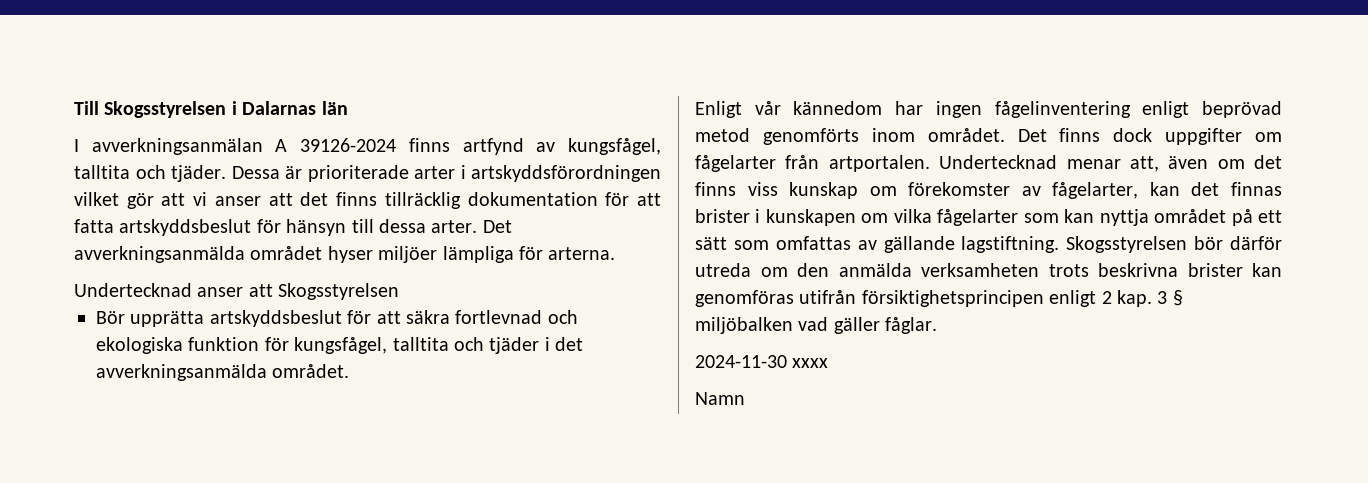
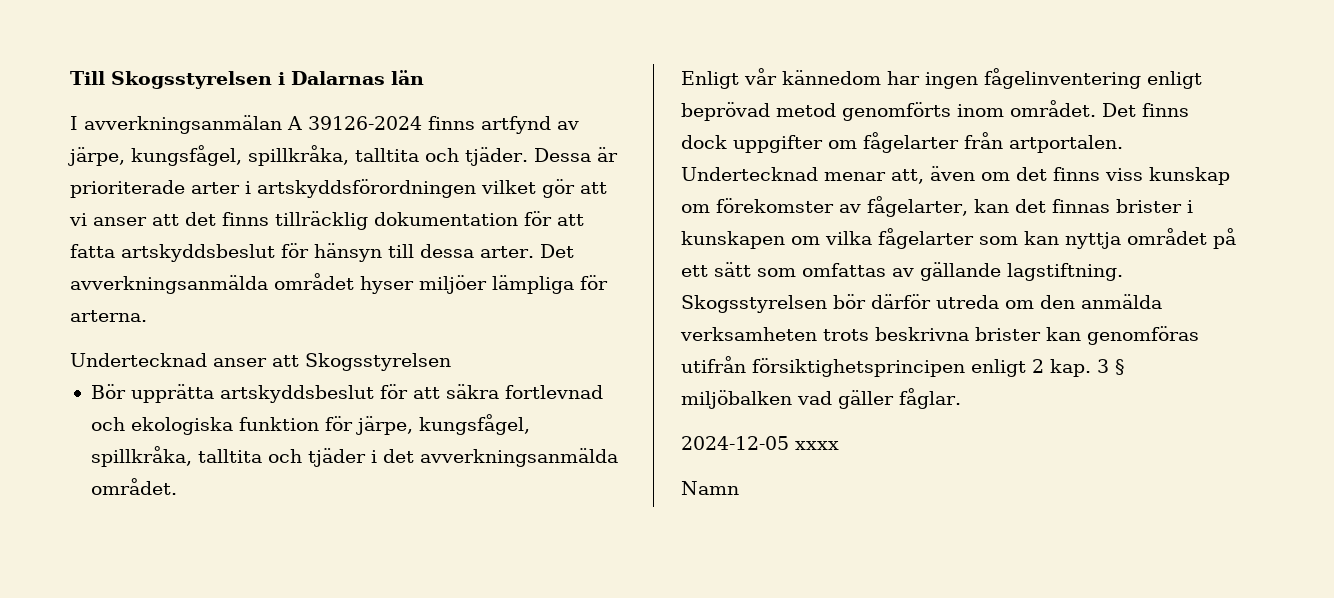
- I avverkningsanmälan A 39126-2024 finns artfynd av kungsfågel, talltita och tjäder.
+ I avverkningsanmälan A 39126-2024 finns artfynd av järpe, kungsfågel, spillkråka, talltita och tjäder.
- Bör upprätta artskyddsbeslut för att säkra fortlevnad och ekologiska funktion för kungsfågel, talltita och tjäder i det avverkningsanmälda området.
+ Bör upprätta artskyddsbeslut för att säkra fortlevnad och ekologiska funktion för järpe, kungsfågel, spillkråka, talltita och tjäder i det avverkningsanmälda området.
- 2024-11-30 xxxx
+ 2024-12-05 xxxx

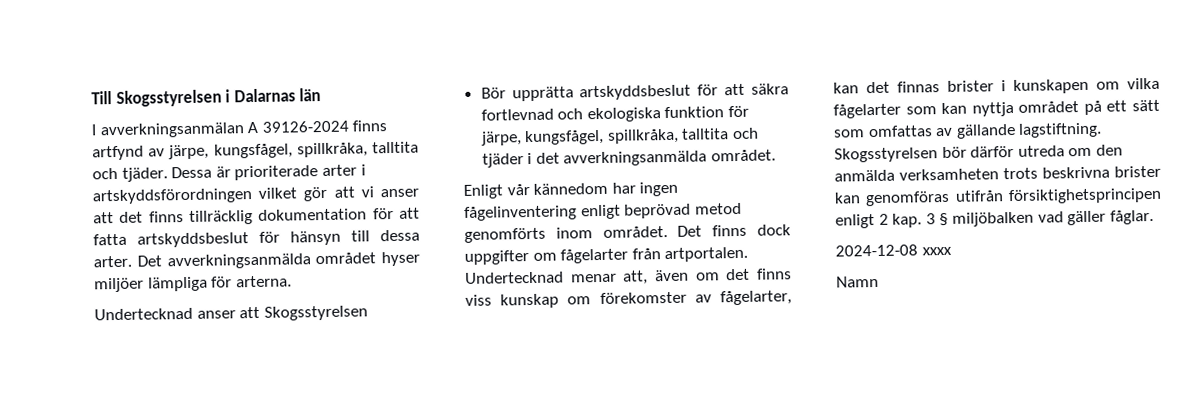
- 2024-12-05 xxxx
+ 2024-12-08 xxxx

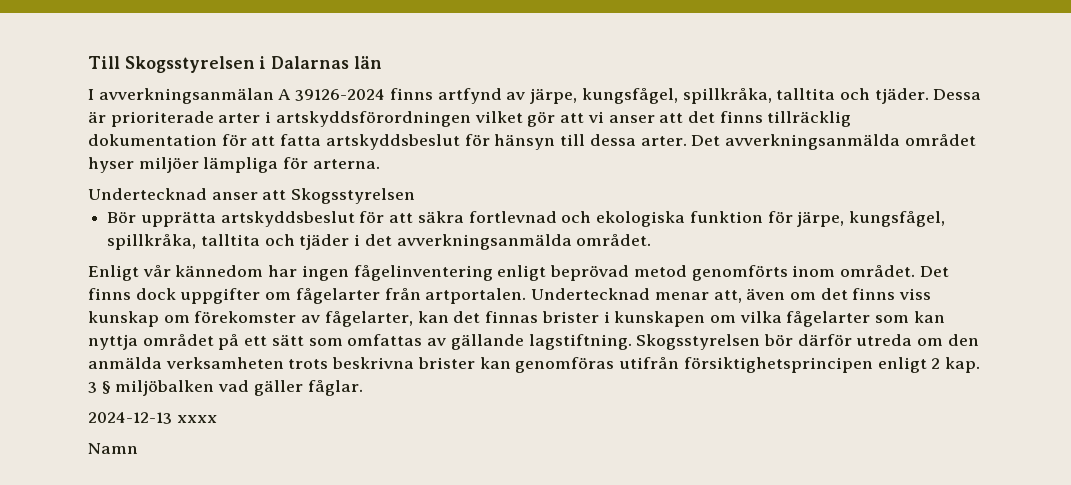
- 2024-12-08 xxxx
+ 2024-12-13 xxxx

